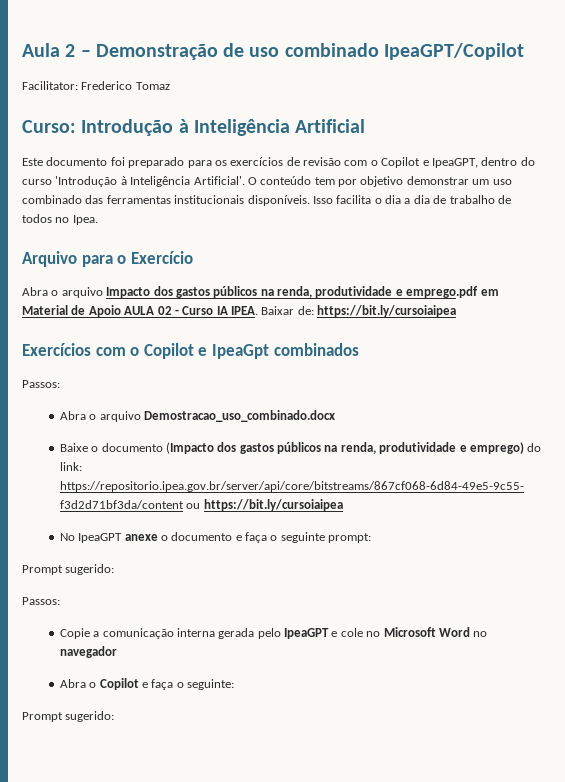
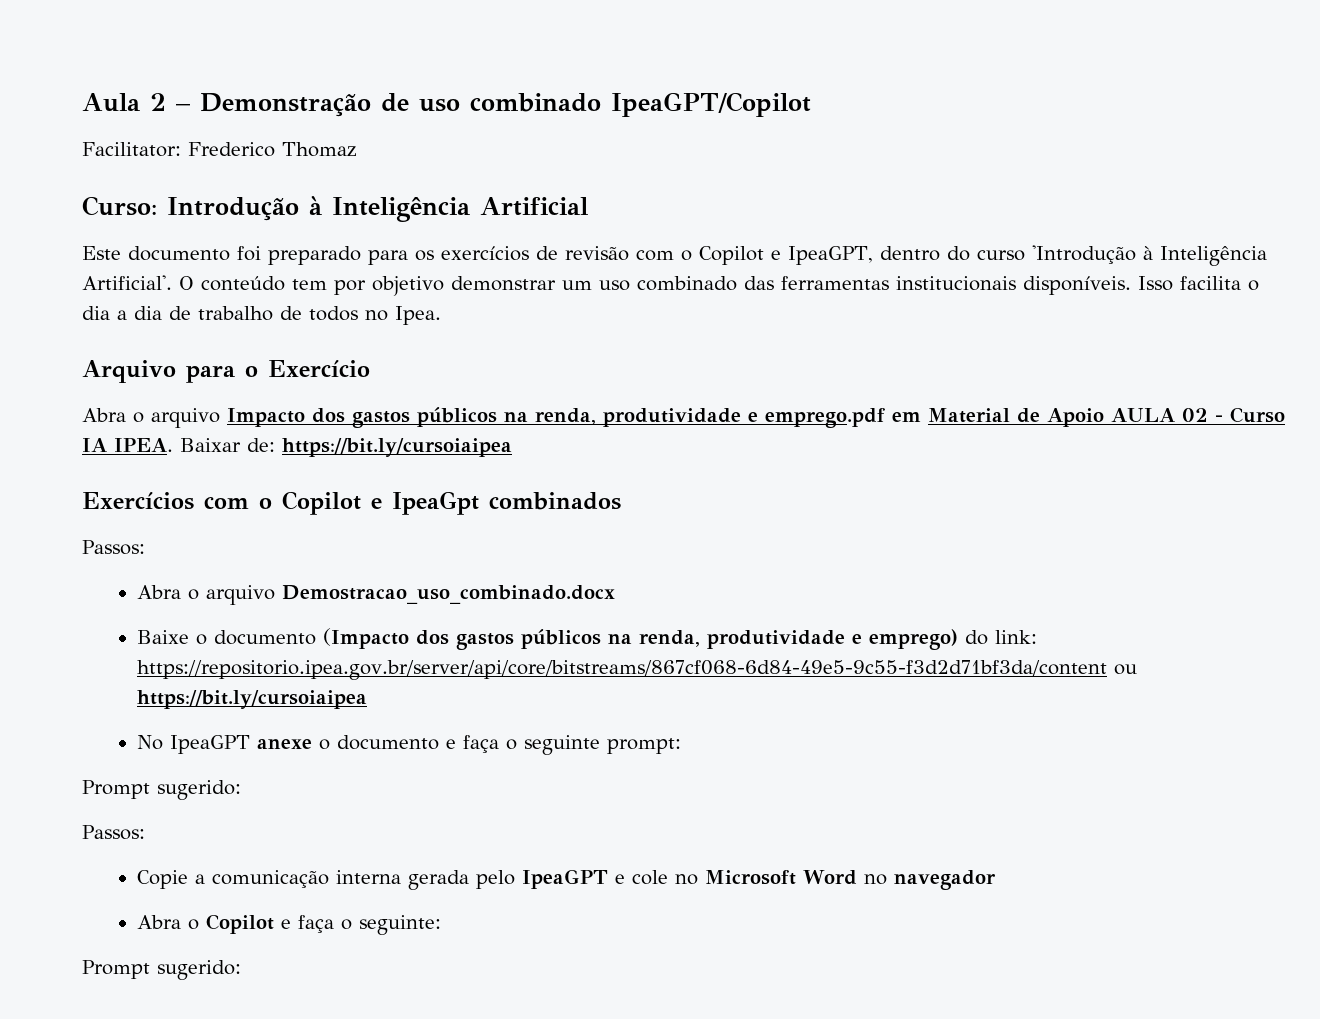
- Facilitator: Frederico Tomaz
+ Facilitator: Frederico Thomaz

